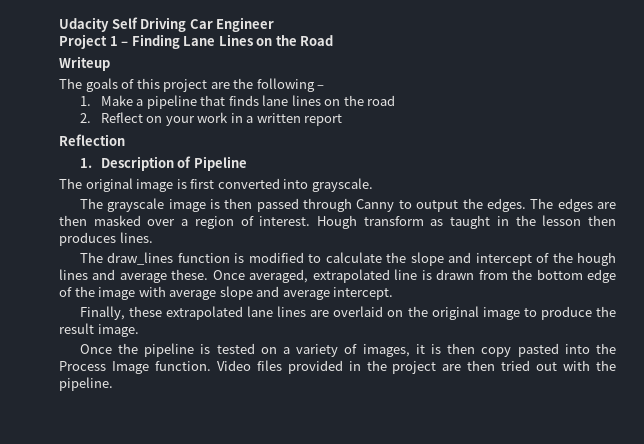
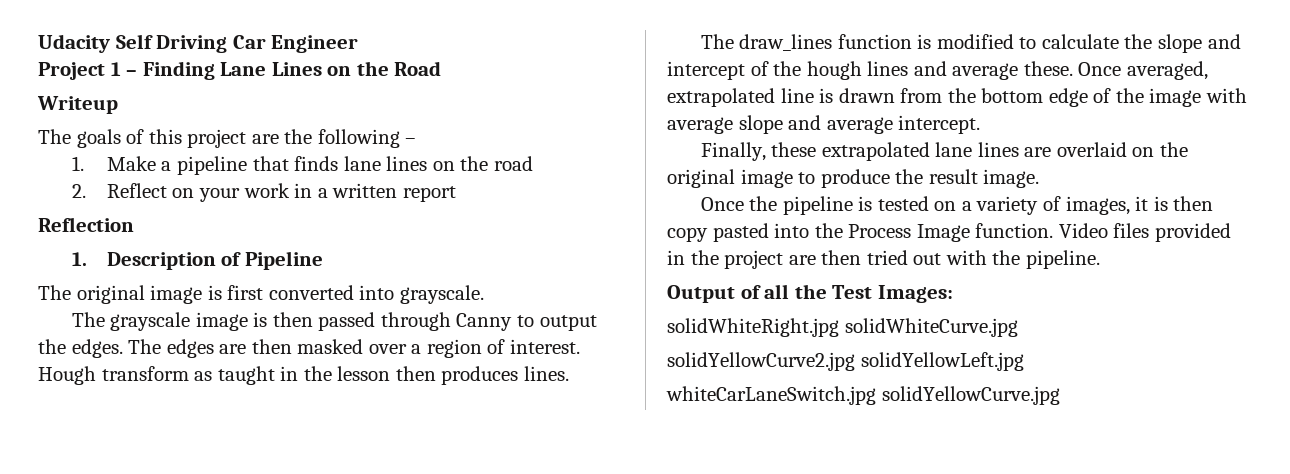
+ Output of all the Test Images:
+ solidWhiteRight.jpg solidWhiteCurve.jpg
+ solidYellowCurve2.jpg solidYellowLeft.jpg
+ whiteCarLaneSwitch.jpg solidYellowCurve.jpg

